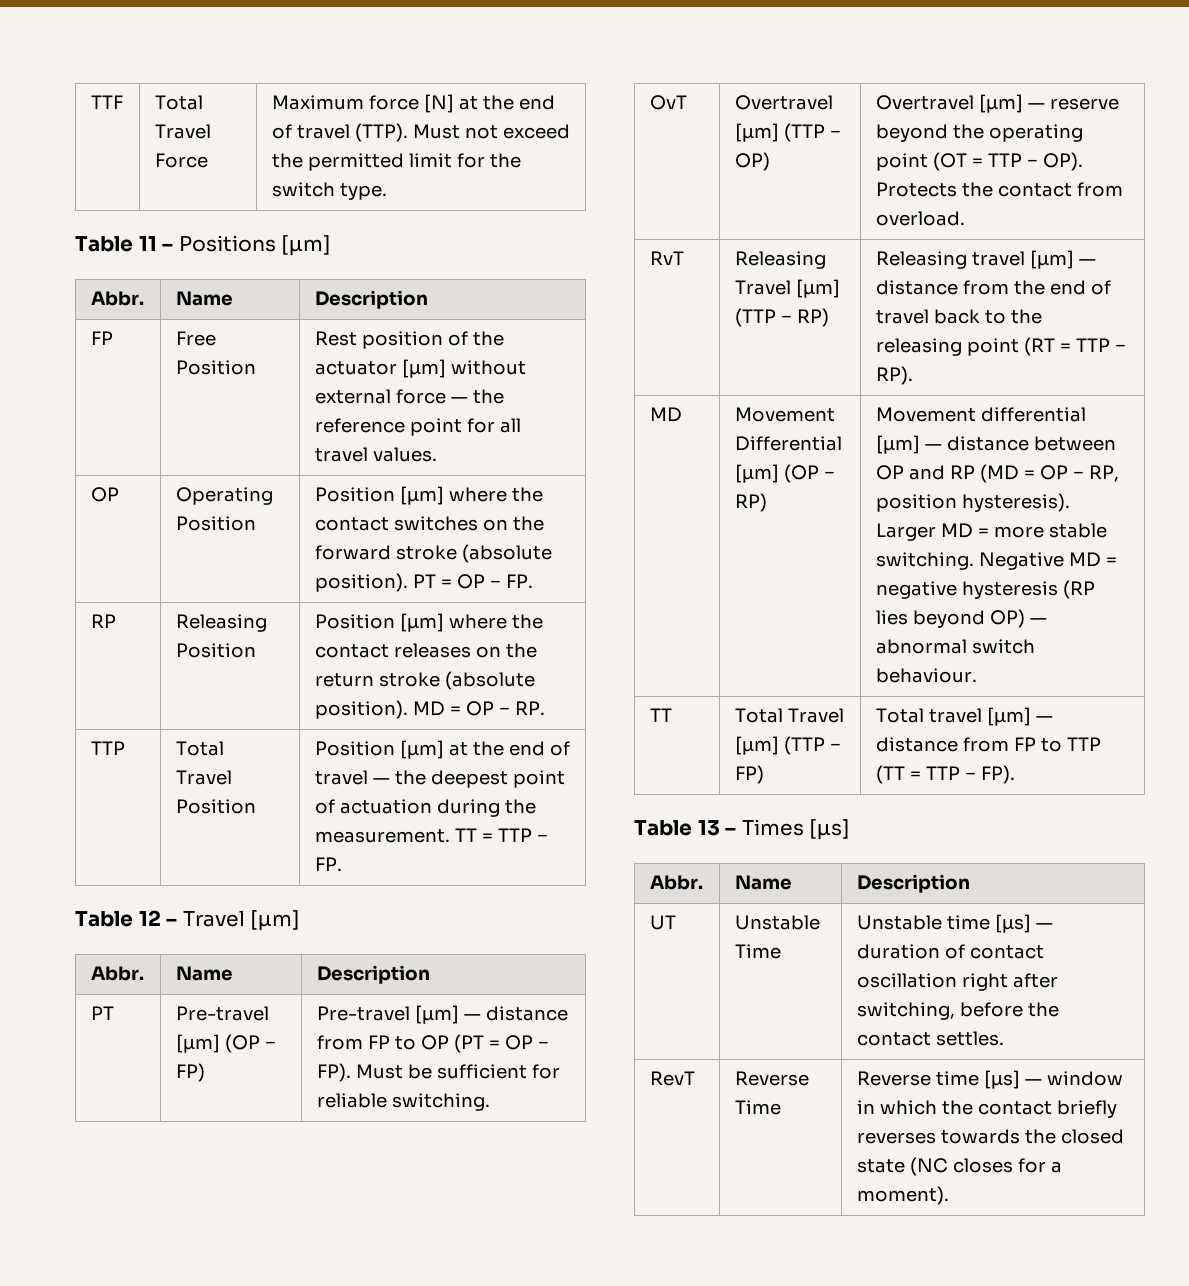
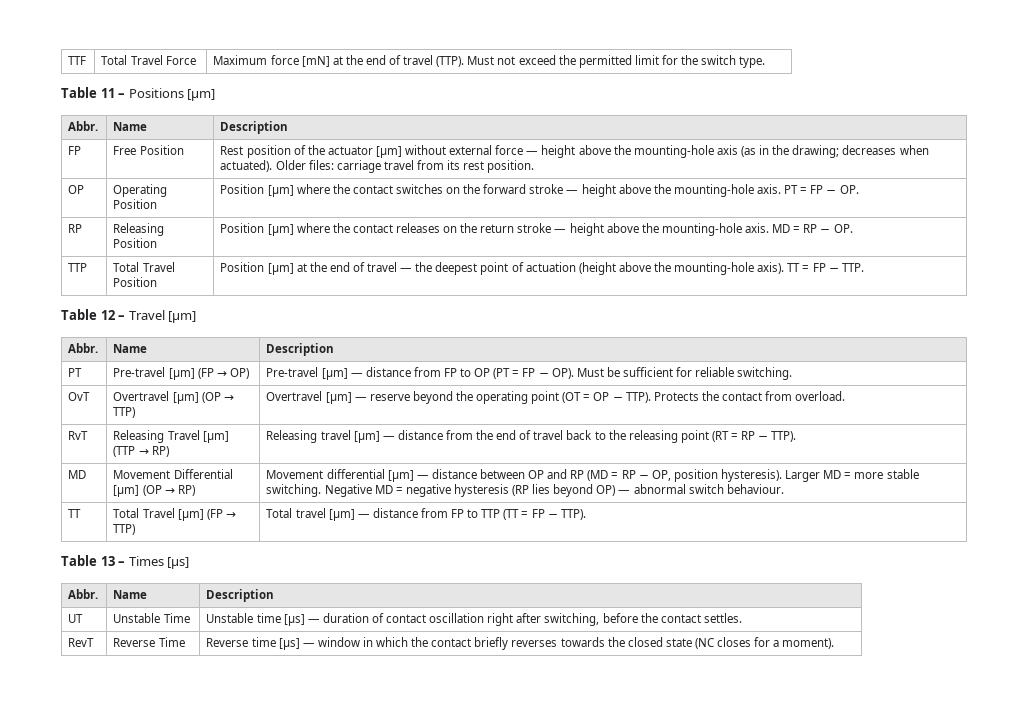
- TTF | Total Travel Force | Maximum force [N] at the end of travel (TTP). Must not exceed the permitted limit for the switch type.
+ TTF | Total Travel Force | Maximum force [mN] at the end of travel (TTP). Must not exceed the permitted limit for the switch type.
- FP | Free Position | Rest position of the actuator [µm] without external force — the reference point for all travel values.
+ FP | Free Position | Rest position of the actuator [µm] without external force — height above the mounting-hole axis (as in the drawing; decreases when actuated). Older files: carriage travel from its rest position.
- OP | Operating Position | Position [µm] where the contact switches on the forward stroke (absolute position). PT = OP − FP.
+ OP | Operating Position | Position [µm] where the contact switches on the forward stroke — height above the mounting-hole axis. PT = FP − OP.
- RP | Releasing Position | Position [µm] where the contact releases on the return stroke (absolute position). MD = OP − RP.
+ RP | Releasing Position | Position [µm] where the contact releases on the return stroke — height above the mounting-hole axis. MD = RP − OP.
- TTP | Total Travel Position | Position [µm] at the end of travel — the deepest point of actuation during the measurement. TT = TTP − FP.
+ TTP | Total Travel Position | Position [µm] at the end of travel — the deepest point of actuation (height above the mounting-hole axis). TT = FP − TTP.
- PT | Pre-travel [µm] (OP − FP) | Pre-travel [µm] — distance from FP to OP (PT = OP − FP). Must be sufficient for reliable switching.
+ PT | Pre-travel [µm] (FP → OP) | Pre-travel [µm] — distance from FP to OP (PT = FP − OP). Must be sufficient for reliable switching.
- OvT | Overtravel [µm] (TTP − OP) | Overtravel [µm] — reserve beyond the operating point (OT = TTP − OP). Protects the contact from overload.
+ OvT | Overtravel [µm] (OP → TTP) | Overtravel [µm] — reserve beyond the operating point (OT = OP − TTP). Protects the contact from overload.
- RvT | Releasing Travel [µm] (TTP − RP) | Releasing travel [µm] — distance from the end of travel back to the releasing point (RT = TTP − RP).
+ RvT | Releasing Travel [µm] (TTP → RP) | Releasing travel [µm] — distance from the end of travel back to the releasing point (RT = RP − TTP).
- Movement Differential [µm] (OP − RP)
+ Movement Differential [µm] (OP → RP)
- Movement differential [µm] — distance between OP and RP (MD = OP − RP, position hysteresis).
+ Movement differential [µm] — distance between OP and RP (MD = RP − OP, position hysteresis).
- TT | Total Travel [µm] (TTP − FP) | Total travel [µm] — distance from FP to TTP (TT = TTP − FP).
+ TT | Total Travel [µm] (FP → TTP) | Total travel [µm] — distance from FP to TTP (TT = FP − TTP).

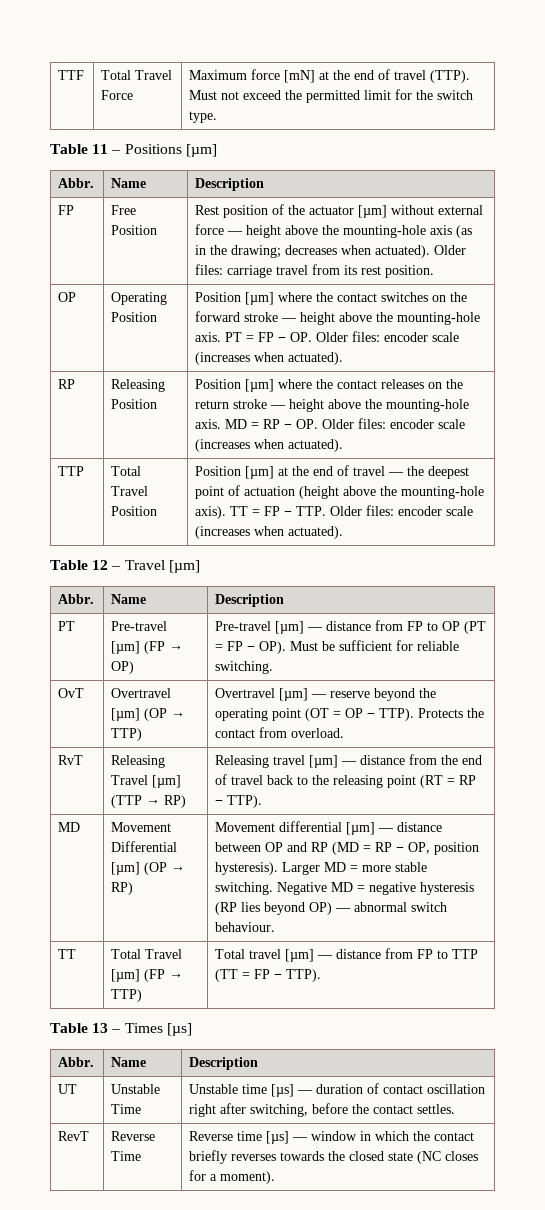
- OP | Operating Position | Position [µm] where the contact switches on the forward stroke — height above the mounting-hole axis. PT = FP − OP.
+ OP | Operating Position | Position [µm] where the contact switches on the forward stroke — height above the mounting-hole axis. PT = FP − OP. Older files: encoder scale (increases when actuated).
- RP | Releasing Position | Position [µm] where the contact releases on the return stroke — height above the mounting-hole axis. MD = RP − OP.
+ RP | Releasing Position | Position [µm] where the contact releases on the return stroke — height above the mounting-hole axis. MD = RP − OP. Older files: encoder scale (increases when actuated).
- TTP | Total Travel Position | Position [µm] at the end of travel — the deepest point of actuation (height above the mounting-hole axis). TT = FP − TTP.
+ TTP | Total Travel Position | Position [µm] at the end of travel — the deepest point of actuation (height above the mounting-hole axis). TT = FP − TTP. Older files: encoder scale (increases when actuated).

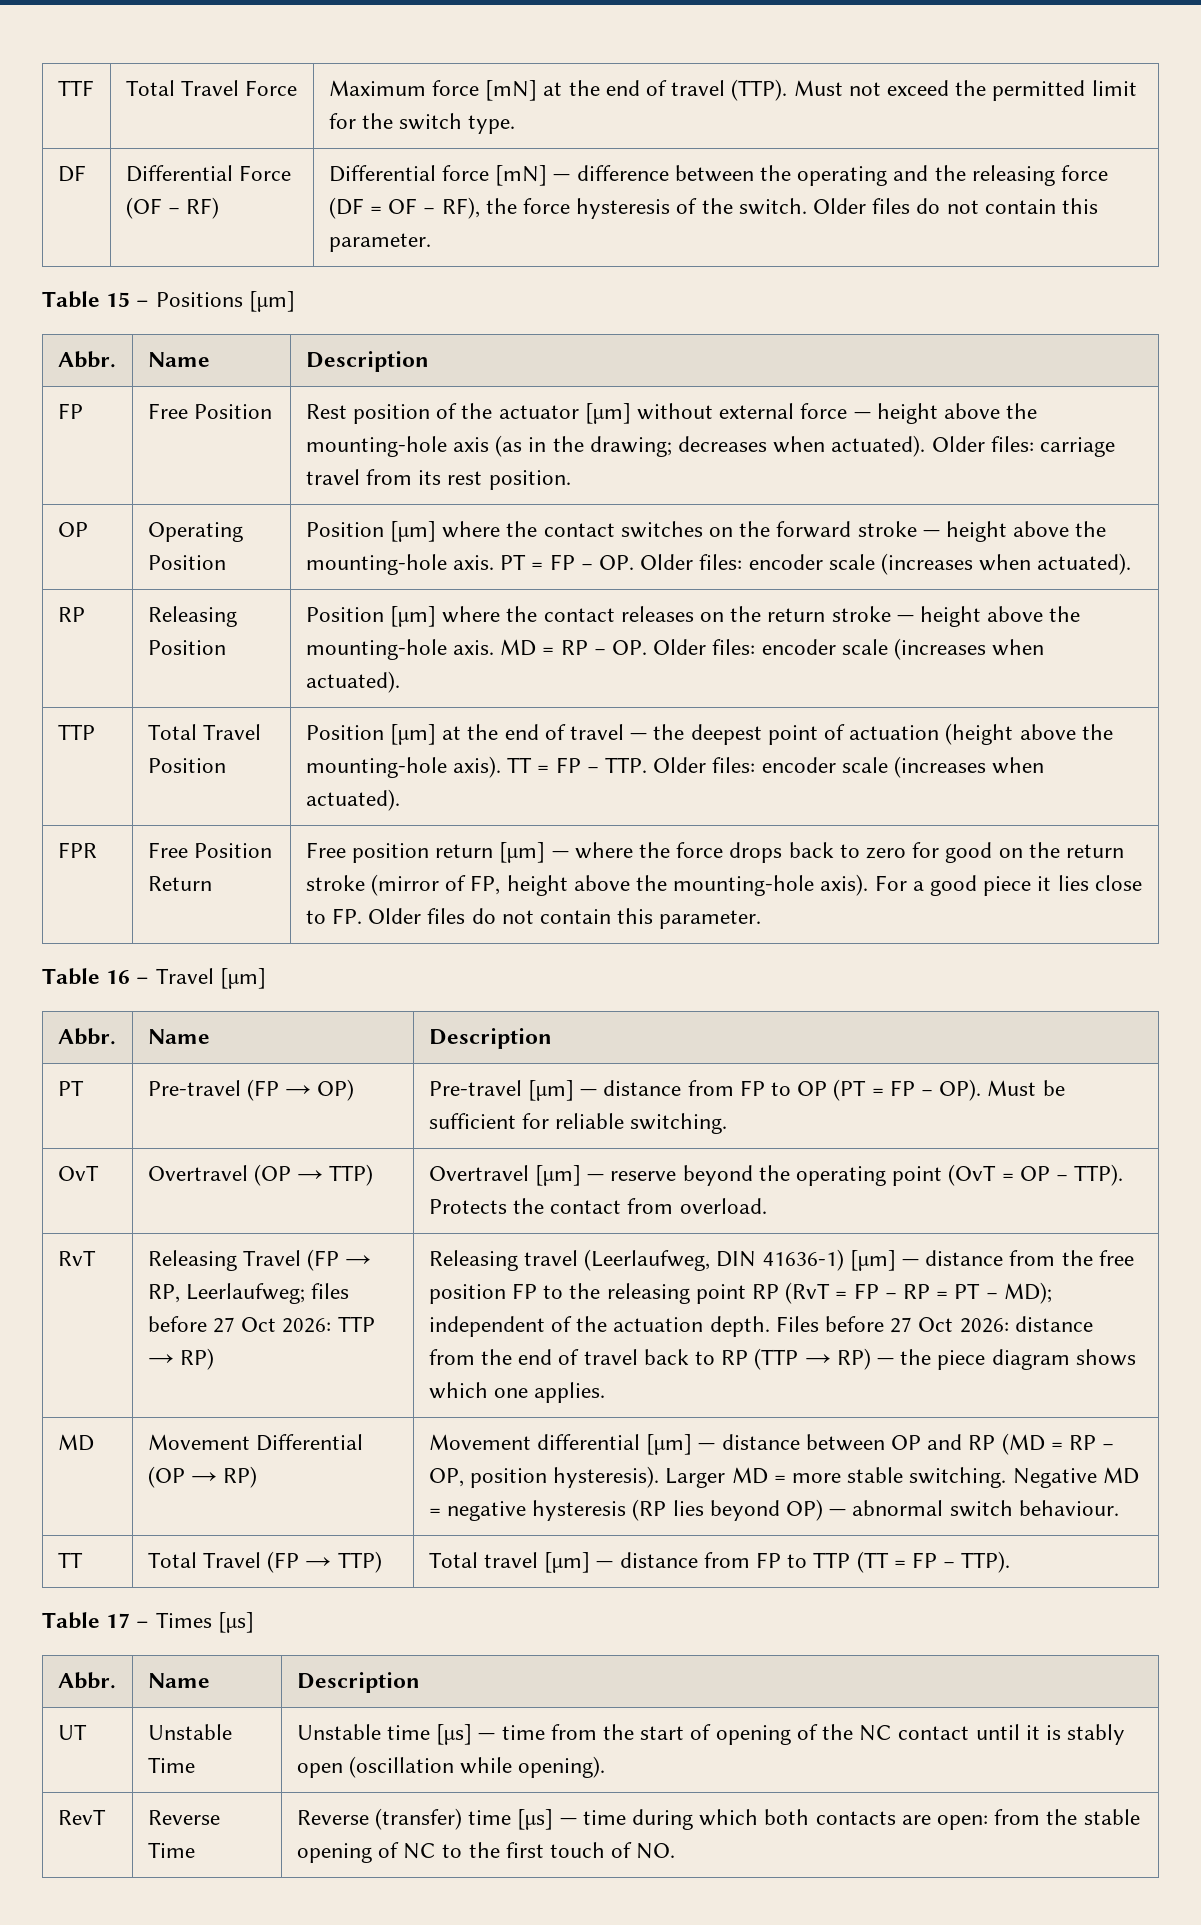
- Table 11 – Positions [µm]
+ DF | Differential Force (OF − RF) | Differential force [mN] — difference between the operating and the releasing force (DF = OF − RF), the force hysteresis of the switch. Older files do not contain this parameter.
+ Table 15 – Positions [µm]
- Table 12 – Travel [µm]
+ FPR | Free Position Return | Free position return [µm] — where the force drops back to zero for good on the return stroke (mirror of FP, height above the mounting-hole axis). For a good piece it lies close to FP. Older files do not contain this parameter.
+ Table 16 – Travel [µm]
- PT | Pre-travel [µm] (FP → OP) | Pre-travel [µm] — distance from FP to OP (PT = FP − OP). Must be sufficient for reliable switching.
+ PT | Pre-travel (FP → OP) | Pre-travel [µm] — distance from FP to OP (PT = FP − OP). Must be sufficient for reliable switching.
- OvT | Overtravel [µm] (OP → TTP) | Overtravel [µm] — reserve beyond the operating point (OT = OP − TTP). Protects the contact from overload.
+ OvT | Overtravel (OP → TTP) | Overtravel [µm] — reserve beyond the operating point (OvT = OP − TTP). Protects the contact from overload.
- Releasing Travel [µm] (TTP → RP)
+ Releasing Travel (FP → RP, Leerlaufweg; files before 27 Oct 2026: TTP → RP)
- Releasing travel [µm] — distance from the end of travel back to the releasing point (RT = RP − TTP).
+ Releasing travel (Leerlaufweg, DIN 41636-1) [µm] — distance from the free position FP to the releasing point RP (RvT = FP − RP = PT − MD); independent of the actuation depth. Files before 27 Oct 2026: distance from the end of travel back to RP (TTP → RP) — the piece diagram shows which one applies.
- Movement Differential [µm] (OP → RP)
+ Movement Differential (OP → RP)
- TT | Total Travel [µm] (FP → TTP) | Total travel [µm] — distance from FP to TTP (TT = FP − TTP).
+ TT | Total Travel (FP → TTP) | Total travel [µm] — distance from FP to TTP (TT = FP − TTP).
- Table 13 – Times [µs]
+ Table 17 – Times [µs]
- UT | Unstable Time | Unstable time [µs] — duration of contact oscillation right after switching, before the contact settles.
+ UT | Unstable Time | Unstable time [µs] — time from the start of opening of the NC contact until it is stably open (oscillation while opening).
- RevT | Reverse Time | Reverse time [µs] — window in which the contact briefly reverses towards the closed state (NC closes for a moment).
+ RevT | Reverse Time | Reverse (transfer) time [µs] — time during which both contacts are open: from the stable opening of NC to the first touch of NO.

